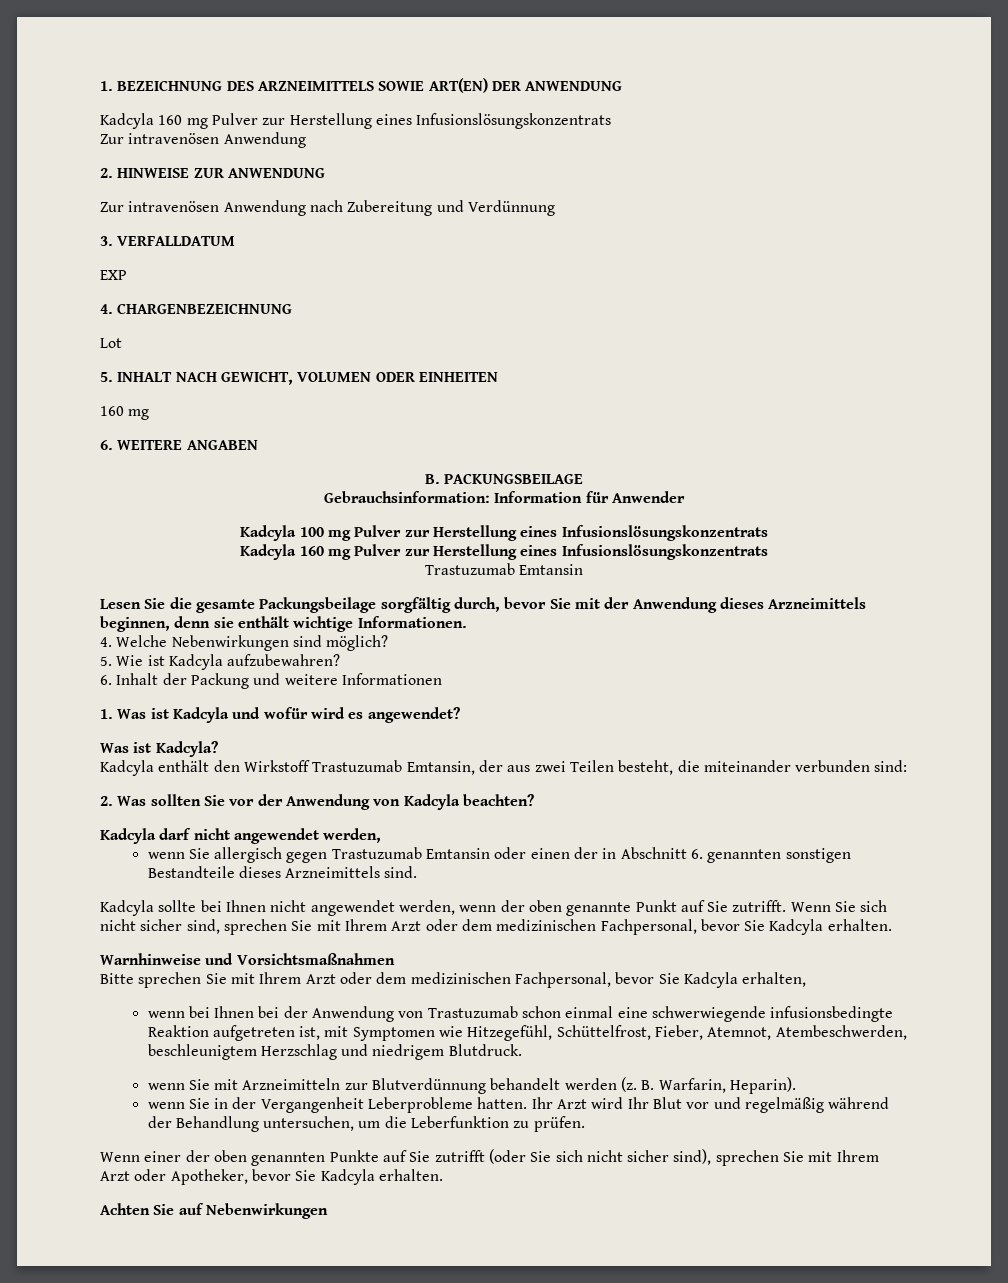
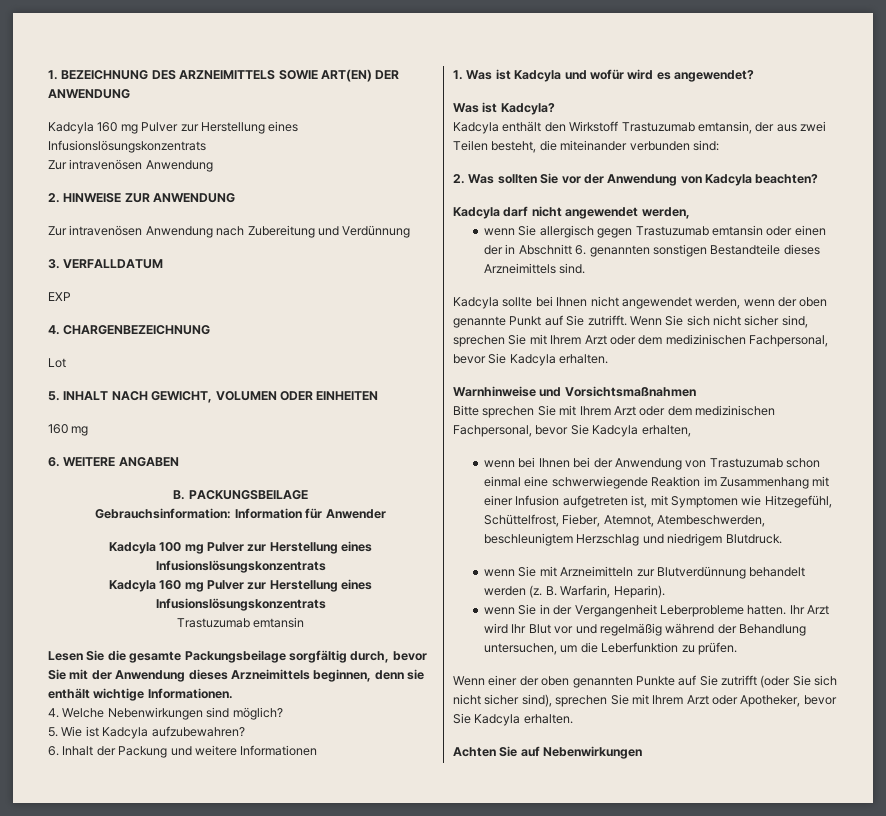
  Kadcyla 100 mg Pulver zur Herstellung eines Infusionslösungskonzentrats
  Kadcyla 160 mg Pulver zur Herstellung eines Infusionslösungskonzentrats
- Trastuzumab Emtansin
+ Trastuzumab emtansin
- Kadcyla enthält den Wirkstoff Trastuzumab Emtansin, der aus zwei Teilen besteht, die miteinander verbunden sind:
+ Kadcyla enthält den Wirkstoff Trastuzumab emtansin, der aus zwei Teilen besteht, die miteinander verbunden sind:
- wenn Sie allergisch gegen Trastuzumab Emtansin oder einen der in Abschnitt 6. genannten sonstigen Bestandteile dieses Arzneimittels sind.
+ wenn Sie allergisch gegen Trastuzumab emtansin oder einen der in Abschnitt 6. genannten sonstigen Bestandteile dieses Arzneimittels sind.
- wenn bei Ihnen bei der Anwendung von Trastuzumab schon einmal eine schwerwiegende infusionsbedingte Reaktion aufgetreten ist, mit Symptomen wie Hitzegefühl, Schüttelfrost, Fieber, Atemnot, Atembeschwerden, beschleunigtem Herzschlag und niedrigem Blutdruck.
+ wenn bei Ihnen bei der Anwendung von Trastuzumab schon einmal eine schwerwiegende Reaktion im Zusammenhang mit einer Infusion aufgetreten ist, mit Symptomen wie Hitzegefühl, Schüttelfrost, Fieber, Atemnot, Atembeschwerden, beschleunigtem Herzschlag und niedrigem Blutdruck.

